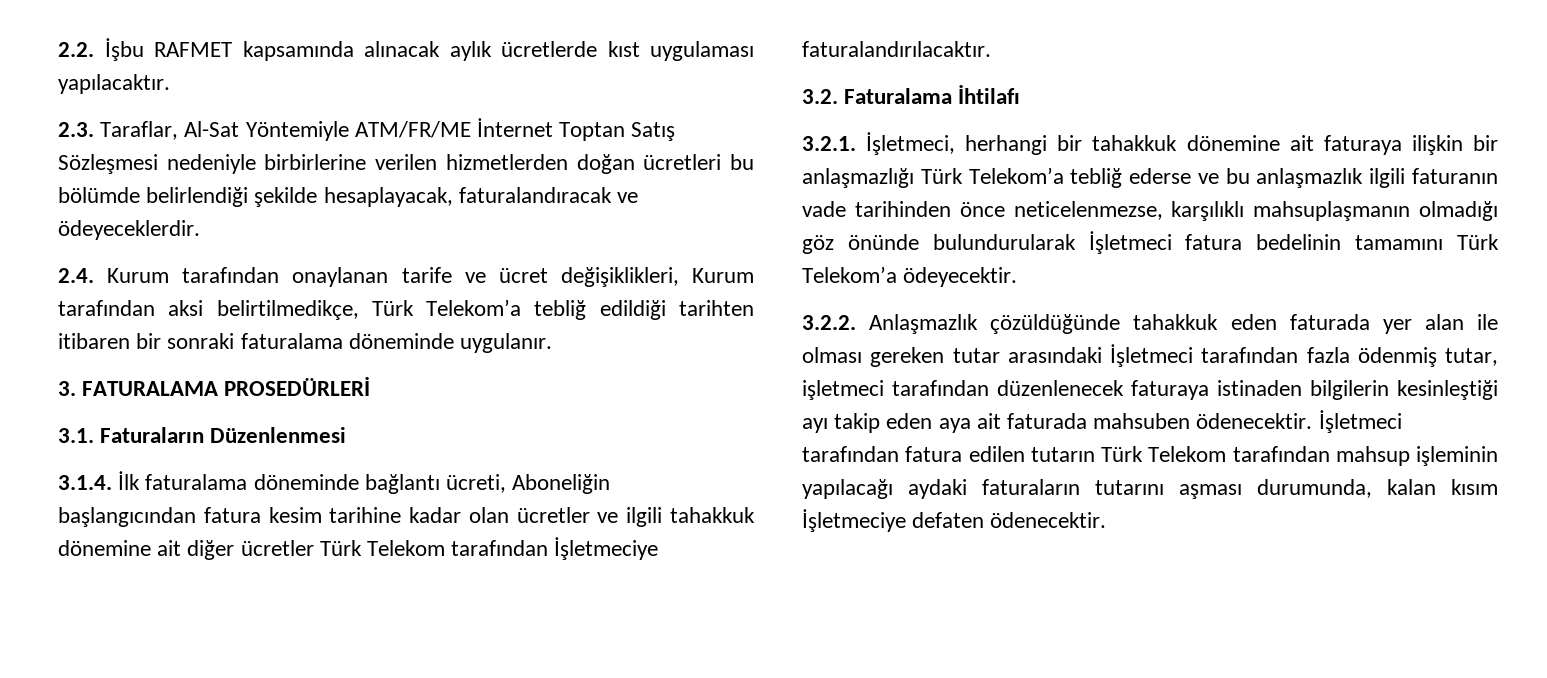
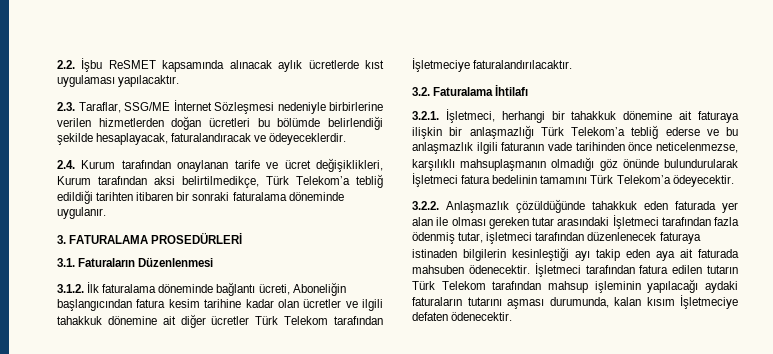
- 2.2. İşbu RAFMET kapsamında alınacak aylık ücretlerde kıst uygulaması yapılacaktır.
+ 2.2. İşbu ReSMET kapsamında alınacak aylık ücretlerde kıst uygulaması yapılacaktır.
- 2.3. Taraflar, Al-Sat Yöntemiyle ATM/FR/ME İnternet Toptan Satış Sözleşmesi nedeniyle birbirlerine verilen hizmetlerden doğan ücretleri bu bölümde belirlendiği şekilde hesaplayacak, faturalandıracak ve ödeyeceklerdir.
+ 2.3. Taraflar, SSG/ME İnternet Sözleşmesi nedeniyle birbirlerine verilen hizmetlerden doğan ücretleri bu bölümde belirlendiği şekilde hesaplayacak, faturalandıracak ve ödeyeceklerdir.
- 3.1.4. İlk faturalama döneminde bağlantı ücreti, Aboneliğin başlangıcından fatura kesim tarihine kadar olan ücretler ve ilgili tahakkuk dönemine ait diğer ücretler Türk Telekom tarafından İşletmeciye faturalandırılacaktır.
+ 3.1.2. İlk faturalama döneminde bağlantı ücreti, Aboneliğin başlangıcından fatura kesim tarihine kadar olan ücretler ve ilgili tahakkuk dönemine ait diğer ücretler Türk Telekom tarafından İşletmeciye faturalandırılacaktır.

